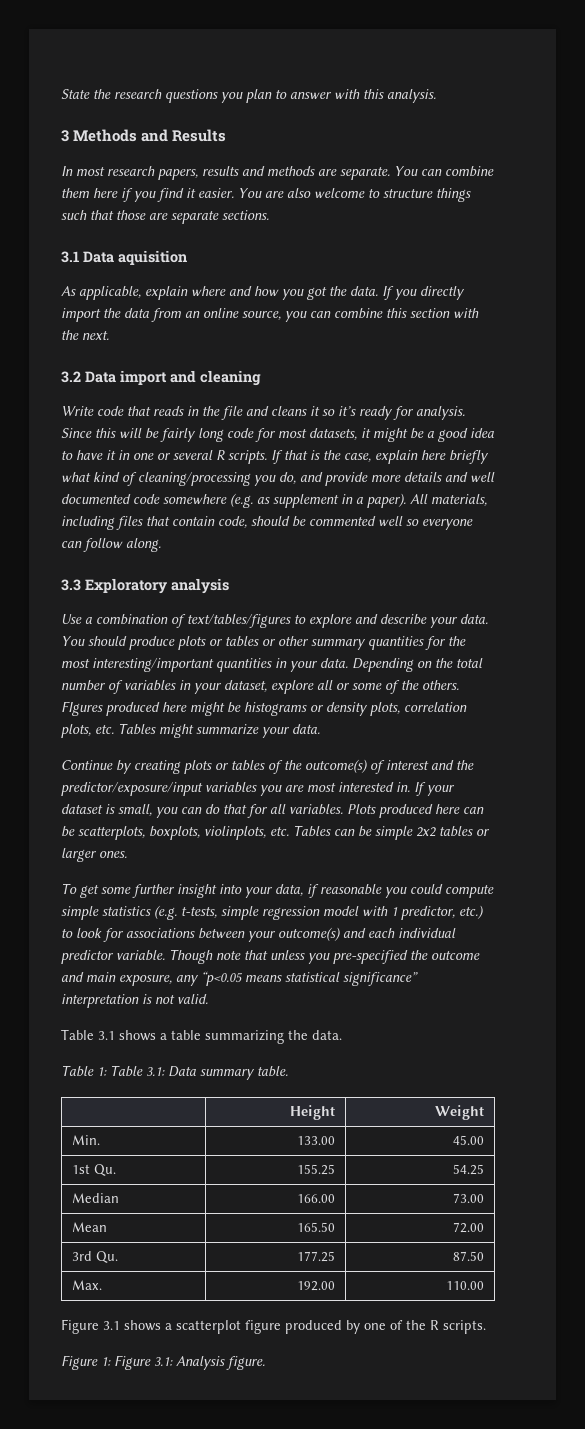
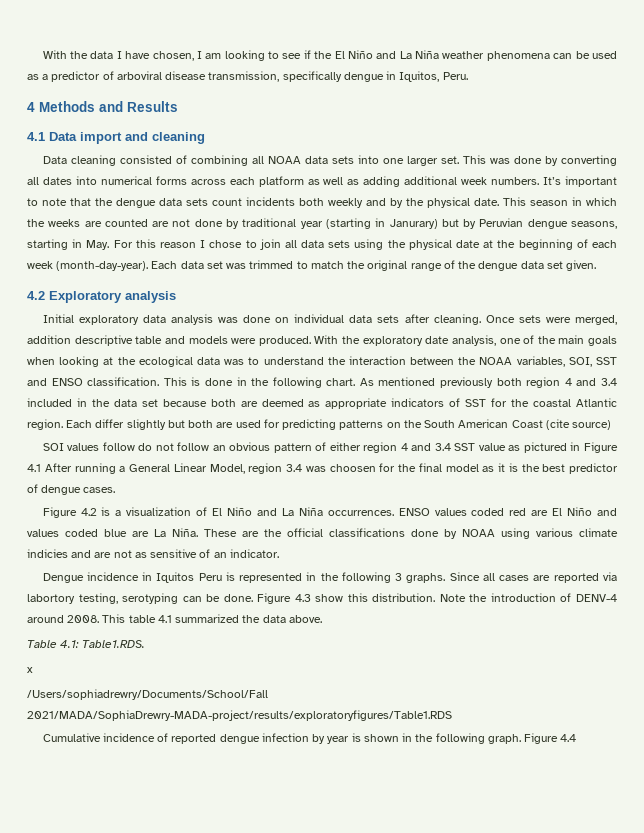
- State the research questions you plan to answer with this analysis.
- 3 Methods and Results
- In most research papers, results and methods are separate. You can combine them here if you find it easier. You are also welcome to structure things such that those are separate sections.
- 3.1 Data aquisition
- As applicable, explain where and how you got the data. If you directly import the data from an online source, you can combine this section with the next.
- 3.2 Data import and cleaning
- Write code that reads in the file and cleans it so it’s ready for analysis. Since this will be fairly long code for most datasets, it might be a good idea to have it in one or several R scripts. If that is the case, explain here briefly what kind of cleaning/processing you do, and provide more details and well documented code somewhere (e.g. as supplement in a paper). All materials, including files that contain code, should be commented well so everyone can follow along.
- 3.3 Exploratory analysis
- Use a combination of text/tables/figures to explore and describe your data. You should produce plots or tables or other summary quantities for the most interesting/important quantities in your data. Depending on the total number of variables in your dataset, explore all or some of the others. FIgures produced here might be histograms or density plots, correlation plots, etc. Tables might summarize your data.
- Continue by creating plots or tables of the outcome(s) of interest and the predictor/exposure/input variables you are most interested in. If your dataset is small, you can do that for all variables. Plots produced here can be scatterplots, boxplots, violinplots, etc. Tables can be simple 2x2 tables or larger ones.
- To get some further insight into your data, if reasonable you could compute simple statistics (e.g. t-tests, simple regression model with 1 predictor, etc.) to look for associations between your outcome(s) and each individual predictor variable. Though note that unless you pre-specified the outcome and main exposure, any “p<0.05 means statistical significance” interpretation is not valid.
- Table 3.1 shows a table summarizing the data.
- Table 1: Table 3.1: Data summary table.
- | Height | Weight
- Min. | 133.00 | 45.00
- 1st Qu. | 155.25 | 54.25
- Median | 166.00 | 73.00
- Mean | 165.50 | 72.00
- 3rd Qu. | 177.25 | 87.50
- Max. | 192.00 | 110.00
- Figure 3.1 shows a scatterplot figure produced by one of the R scripts.
- Figure 1: Figure 3.1: Analysis figure.
+ With the data I have chosen, I am looking to see if the El Niño and La Niña weather phenomena can be used as a predictor of arboviral disease transmission, specifically dengue in Iquitos, Peru.
+ 4 Methods and Results
+ 4.1 Data import and cleaning
+ Data cleaning consisted of combining all NOAA data sets into one larger set. This was done by converting all dates into numerical forms across each platform as well as adding additional week numbers. It’s important to note that the dengue data sets count incidents both weekly and by the physical date. This season in which the weeks are counted are not done by traditional year (starting in Janurary) but by Peruvian dengue seasons, starting in May. For this reason I chose to join all data sets using the physical date at the beginning of each week (month-day-year). Each data set was trimmed to match the original range of the dengue data set given.
+ 4.2 Exploratory analysis
+ Initial exploratory data analysis was done on individual data sets after cleaning. Once sets were merged, addition descriptive table and models were produced. With the exploratory date analysis, one of the main goals when looking at the ecological data was to understand the interaction between the NOAA variables, SOI, SST and ENSO classification. This is done in the following chart. As mentioned previously both region 4 and 3.4 included in the data set because both are deemed as appropriate indicators of SST for the coastal Atlantic region. Each differ slightly but both are used for predicting patterns on the South American Coast (cite source)
+ SOI values follow do not follow an obvious pattern of either region 4 and 3.4 SST value as pictured in Figure 4.1 After running a General Linear Model, region 3.4 was choosen for the final model as it is the best predictor of dengue cases.
+ Figure 4.2 is a visualization of El Niño and La Niña occurrences. ENSO values coded red are El Niño and values coded blue are La Niña. These are the official classifications done by NOAA using various climate indicies and are not as sensitive of an indicator.
+ Dengue incidence in Iquitos Peru is represented in the following 3 graphs. Since all cases are reported via labortory testing, serotyping can be done. Figure 4.3 show this distribution. Note the introduction of DENV-4 around 2008. This table 4.1 summarized the data above.
+ Table 4.1: Table1.RDS.
+ x
+ /Users/sophiadrewry/Documents/School/Fall 2021/MADA/SophiaDrewry-MADA-project/results/exploratoryfigures/Table1.RDS
+ Cumulative incidence of reported dengue infection by year is shown in the following graph. Figure 4.4

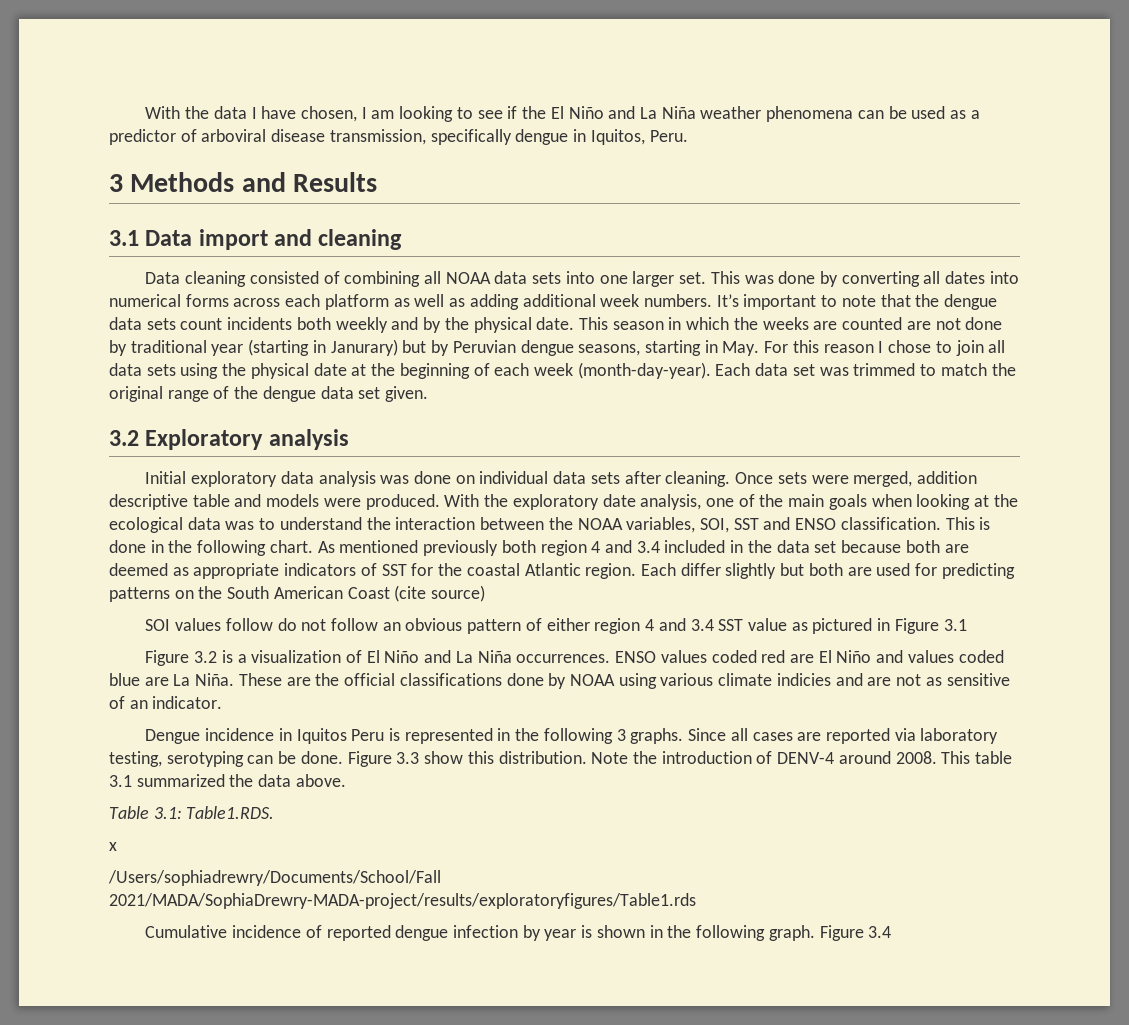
- 4 Methods and Results
+ 3 Methods and Results
- 4.1 Data import and cleaning
+ 3.1 Data import and cleaning
- 4.2 Exploratory analysis
+ 3.2 Exploratory analysis
- SOI values follow do not follow an obvious pattern of either region 4 and 3.4 SST value as pictured in Figure 4.1 After running a General Linear Model, region 3.4 was choosen for the final model as it is the best predictor of dengue cases.
- Figure 4.2 is a visualization of El Niño and La Niña occurrences.
+ SOI values follow do not follow an obvious pattern of either region 4 and 3.4 SST value as pictured in Figure 3.1
+ Figure 3.2 is a visualization of El Niño and La Niña occurrences.
- Since all cases are reported via labortory testing, serotyping can be done.
+ Since all cases are reported via laboratory testing, serotyping can be done.
- Figure 4.3 show this distribution.
+ Figure 3.3 show this distribution.
- This table 4.1 summarized the data above.
+ This table 3.1 summarized the data above.
- Table 4.1: Table1.RDS.
+ Table 3.1: Table1.RDS.
- /Users/sophiadrewry/Documents/School/Fall 2021/MADA/SophiaDrewry-MADA-project/results/exploratoryfigures/Table1.RDS
+ /Users/sophiadrewry/Documents/School/Fall 2021/MADA/SophiaDrewry-MADA-project/results/exploratoryfigures/Table1.rds
- Figure 4.4
+ Figure 3.4

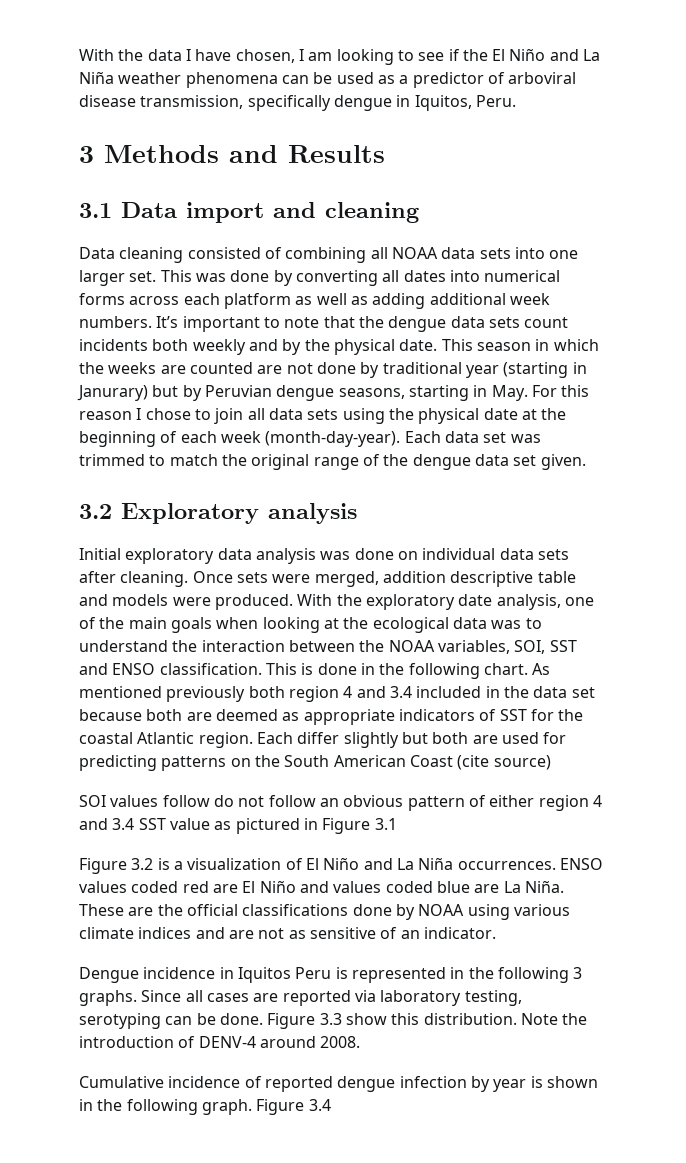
- These are the official classifications done by NOAA using various climate indicies and are not as sensitive of an indicator.
+ These are the official classifications done by NOAA using various climate indices and are not as sensitive of an indicator.
- This table 3.1 summarized the data above.
- Table 3.1: Table1.RDS.
- x
- /Users/sophiadrewry/Documents/School/Fall 2021/MADA/SophiaDrewry-MADA-project/results/exploratoryfigures/Table1.rds

